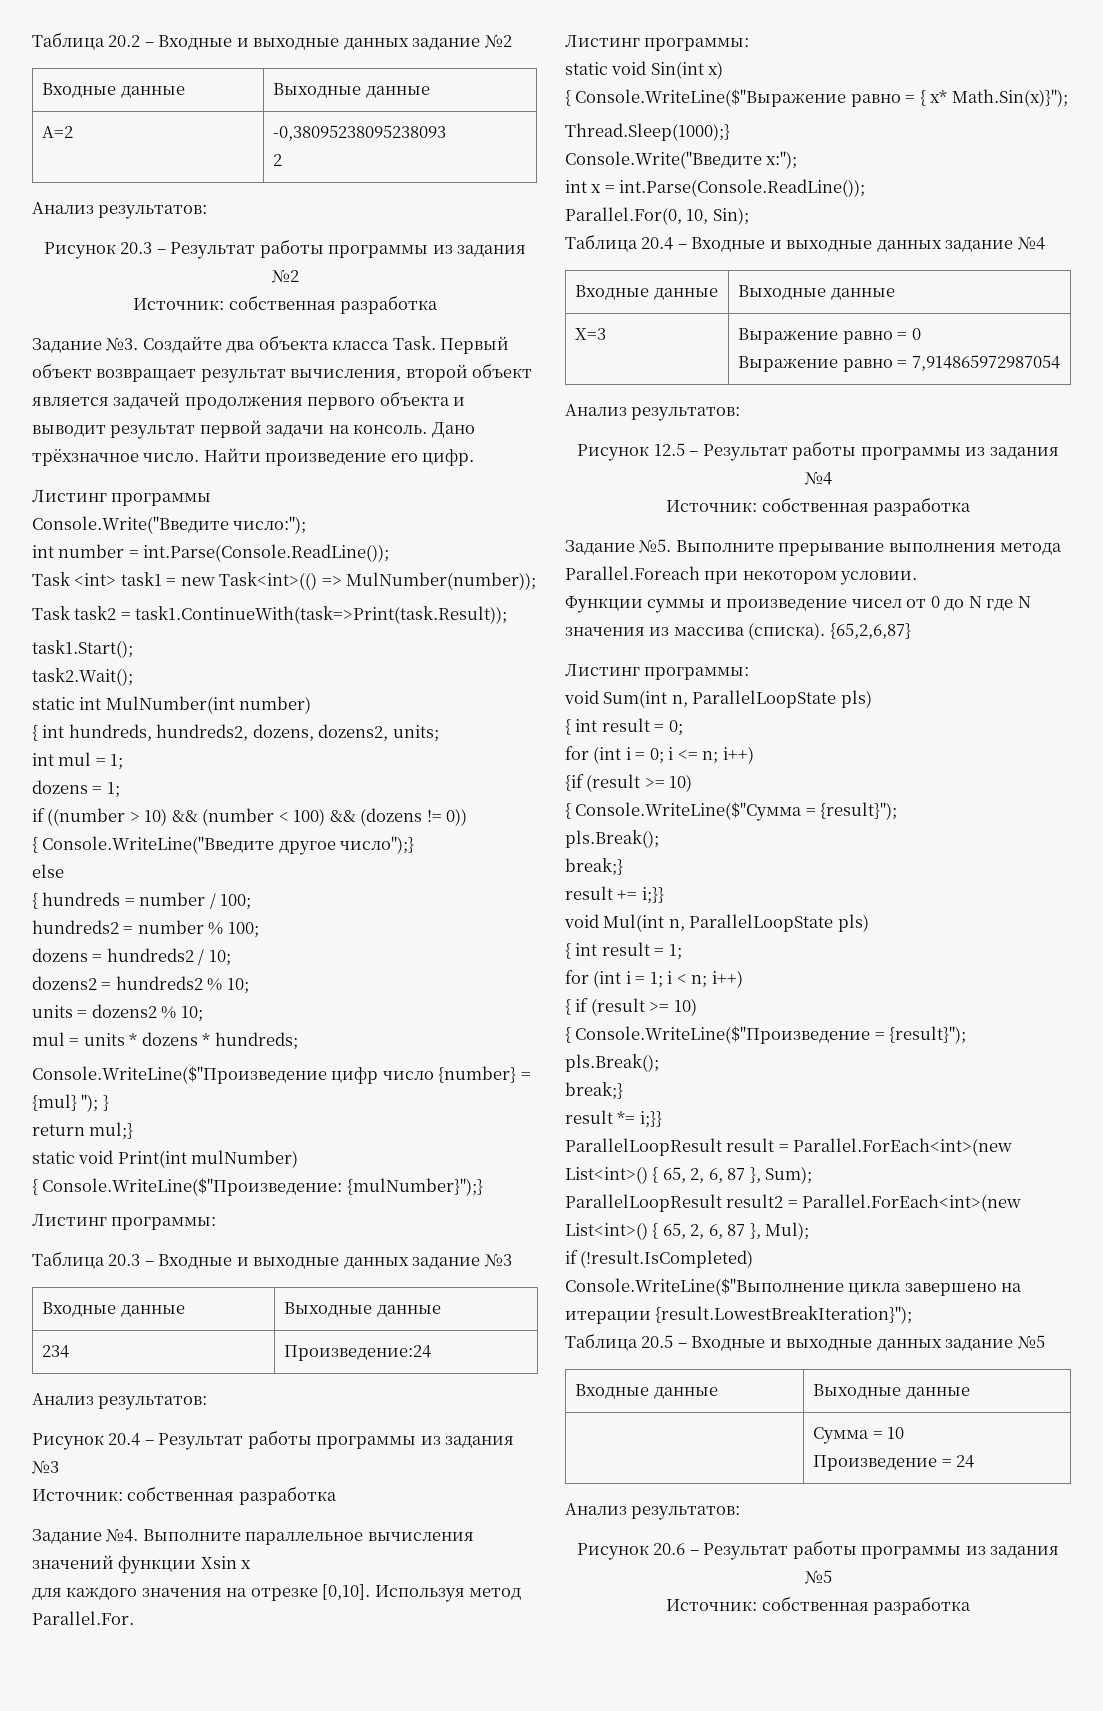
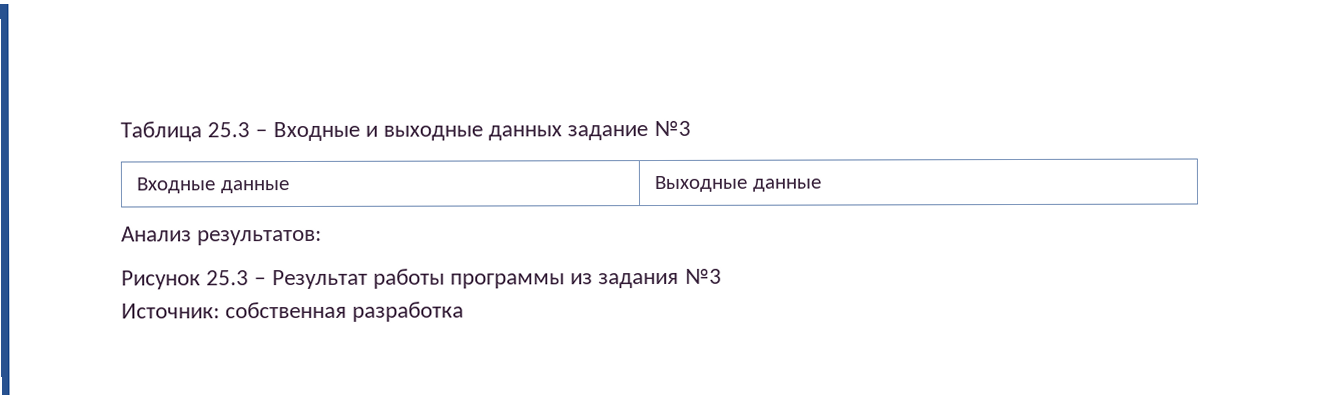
- Таблица 20.2 – Входные и выходные данных задание №2
- Входные данные | Выходные данные
- A=2 | -0,38095238095238093
- 2
- Анализ результатов:
- Рисунок 20.3 – Результат работы программы из задания №2
- Источник: собственная разработка
- Задание №3. Создайте два объекта класса Task. Первый объект возвращает результат вычисления, второй объект является задачей продолжения первого объекта и выводит результат первой задачи на консоль. Дано трёхзначное число. Найти произведение его цифр.
- Листинг программы
- Console.Write("Введите число:");
- int number = int.Parse(Console.ReadLine());
- Task <int> task1 = new Task<int>(() => MulNumber(number));
- Task task2 = task1.ContinueWith(task=>Print(task.Result));
- task1.Start();
- task2.Wait();
- static int MulNumber(int number)
- { int hundreds, hundreds2, dozens, dozens2, units;
- int mul = 1;
- dozens = 1;
- if ((number > 10) && (number < 100) && (dozens != 0))
- { Console.WriteLine("Введите другое число");}
- else
- { hundreds = number / 100;
- hundreds2 = number % 100;
- dozens = hundreds2 / 10;
- dozens2 = hundreds2 % 10;
- units = dozens2 % 10;
- mul = units * dozens * hundreds;
- Console.WriteLine($"Произведение цифр число {number} = {mul} "); }
- return mul;}
- static void Print(int mulNumber)
- { Console.WriteLine($"Произведение: {mulNumber}");}
- Листинг программы:
- Таблица 20.3 – Входные и выходные данных задание №3
+ Таблица 25.3 – Входные и выходные данных задание №3
- 234 | Произведение:24
  Анализ результатов:
- Рисунок 20.4 – Результат работы программы из задания №3
+ Рисунок 25.3 – Результат работы программы из задания №3
- Задание №4. Выполните параллельное вычисления значений функции Xsin x
- для каждого значения на отрезке [0,10]. Используя метод Parallel.For.
- Листинг программы:
- static void Sin(int x)
- { Console.WriteLine($"Выражение равно = { x* Math.Sin(x)}");
- Thread.Sleep(1000);}
- Console.Write("Введите х:");
- int x = int.Parse(Console.ReadLine());
- Parallel.For(0, 10, Sin);
- Таблица 20.4 – Входные и выходные данных задание №4
- Входные данные | Выходные данные
- Х=3 | Выражение равно = 0
- Выражение равно = 7,914865972987054
- Анализ результатов:
- Рисунок 12.5 – Результат работы программы из задания №4
- Источник: собственная разработка
- Задание №5. Выполните прерывание выполнения метода Parallel.Foreach при некотором условии.
- Функции суммы и произведение чисел от 0 до N где N значения из массива (списка). {65,2,6,87}
- Листинг программы:
- void Sum(int n, ParallelLoopState pls)
- { int result = 0;
- for (int i = 0; i <= n; i++)
- {if (result >= 10)
- { Console.WriteLine($"Сумма = {result}");
- pls.Break();
- break;}
- result += i;}}
- void Mul(int n, ParallelLoopState pls)
- { int result = 1;
- for (int i = 1; i < n; i++)
- { if (result >= 10)
- { Console.WriteLine($"Произведение = {result}");
- pls.Break();
- break;}
- result *= i;}}
- ParallelLoopResult result = Parallel.ForEach<int>(new List<int>() { 65, 2, 6, 87 }, Sum);
- ParallelLoopResult result2 = Parallel.ForEach<int>(new List<int>() { 65, 2, 6, 87 }, Mul);
- if (!result.IsCompleted)
- Console.WriteLine($"Выполнение цикла завершено на итерации {result.LowestBreakIteration}");
- Таблица 20.5 – Входные и выходные данных задание №5
- Входные данные | Выходные данные
- | Сумма = 10
- Произведение = 24
- Анализ результатов:
- Рисунок 20.6 – Результат работы программы из задания №5
- Источник: собственная разработка

